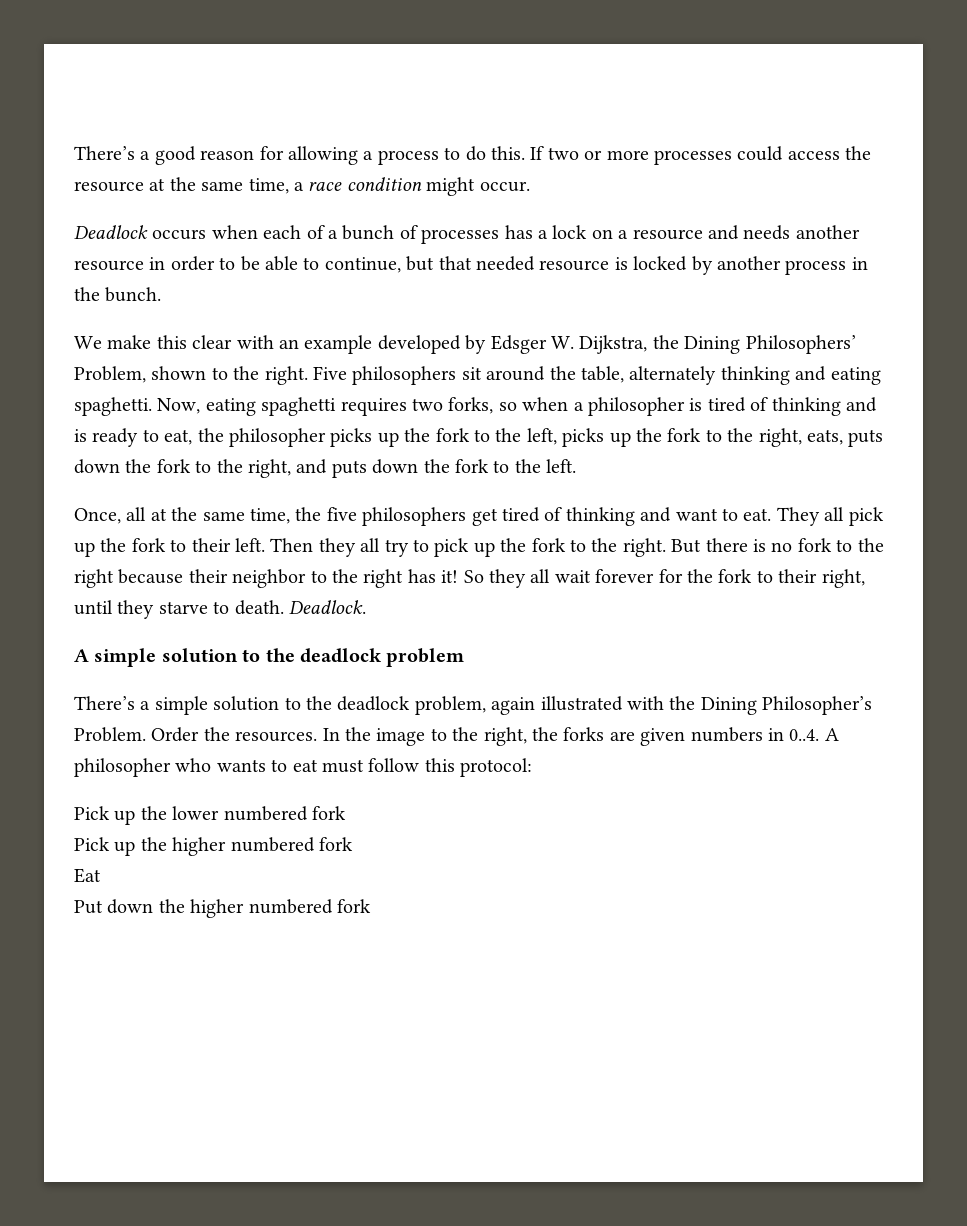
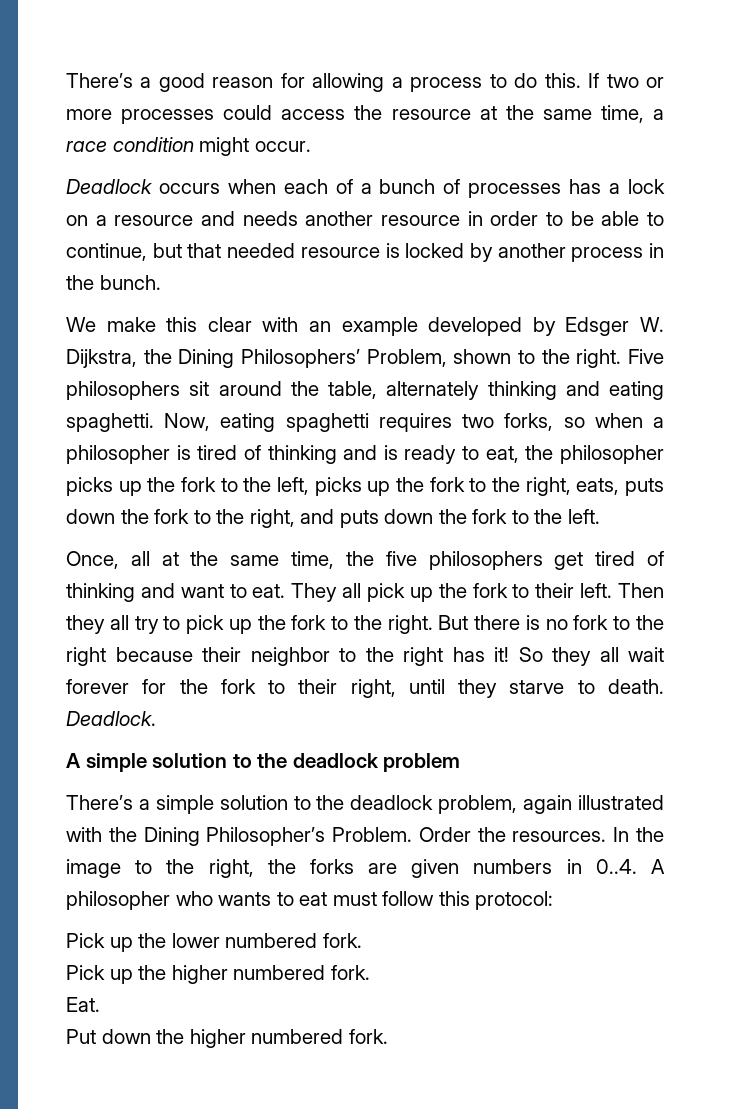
- Pick up the lower numbered fork
+ Pick up the lower numbered fork.
- Pick up the higher numbered fork
- Eat
+ Pick up the higher numbered fork.
+ Eat.
- Put down the higher numbered fork
+ Put down the higher numbered fork.

